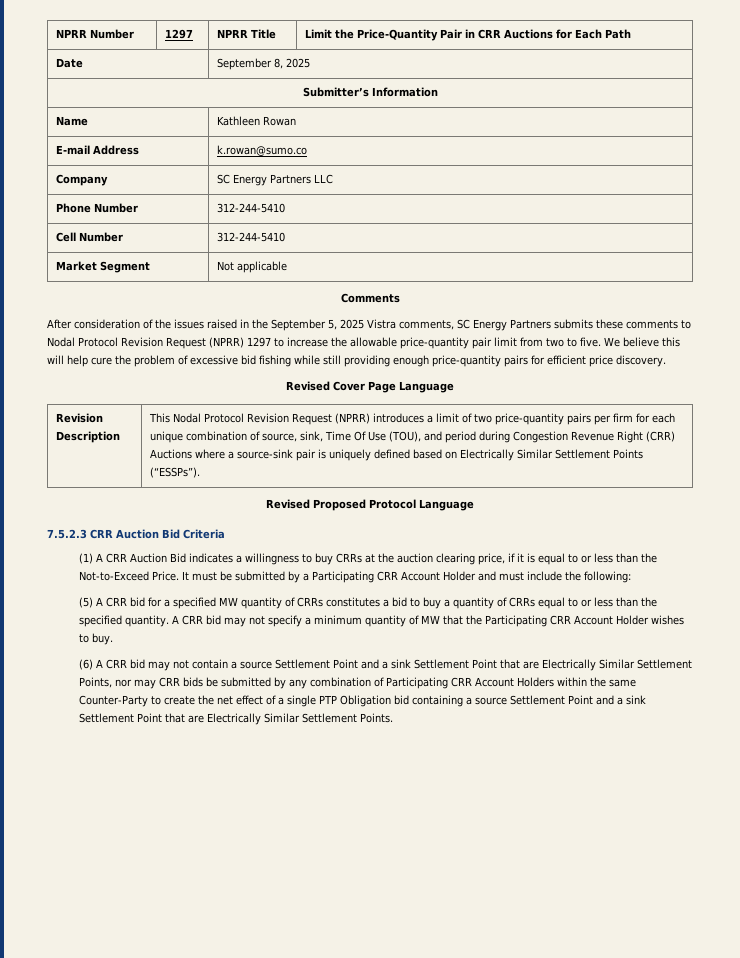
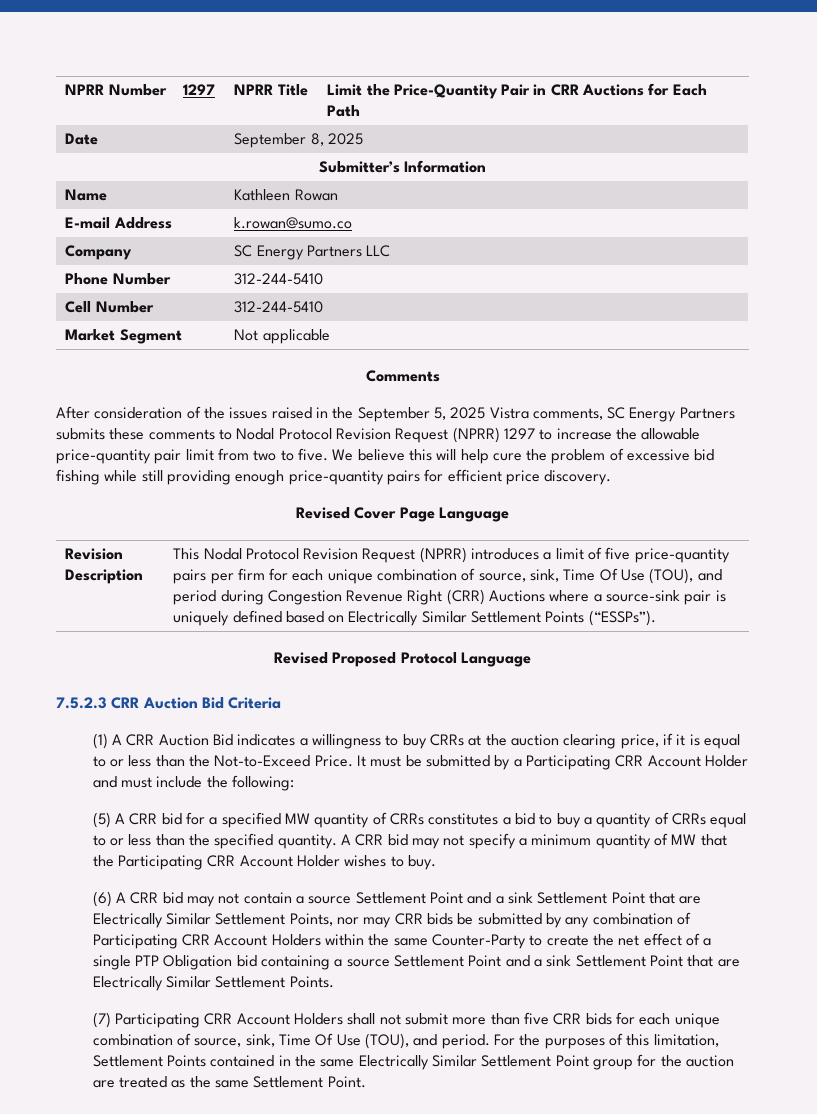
- This Nodal Protocol Revision Request (NPRR) introduces a limit of two price-quantity pairs per firm for each unique combination of source, sink, Time Of Use (TOU), and period during Congestion Revenue Right (CRR) Auctions where a source-sink pair is uniquely defined based on Electrically Similar Settlement Points (“ESSPs”).
+ This Nodal Protocol Revision Request (NPRR) introduces a limit of five price-quantity pairs per firm for each unique combination of source, sink, Time Of Use (TOU), and period during Congestion Revenue Right (CRR) Auctions where a source-sink pair is uniquely defined based on Electrically Similar Settlement Points (“ESSPs”).
+ (7) Participating CRR Account Holders shall not submit more than five CRR bids for each unique combination of source, sink, Time Of Use (TOU), and period. For the purposes of this limitation, Settlement Points contained in the same Electrically Similar Settlement Point group for the auction are treated as the same Settlement Point.

